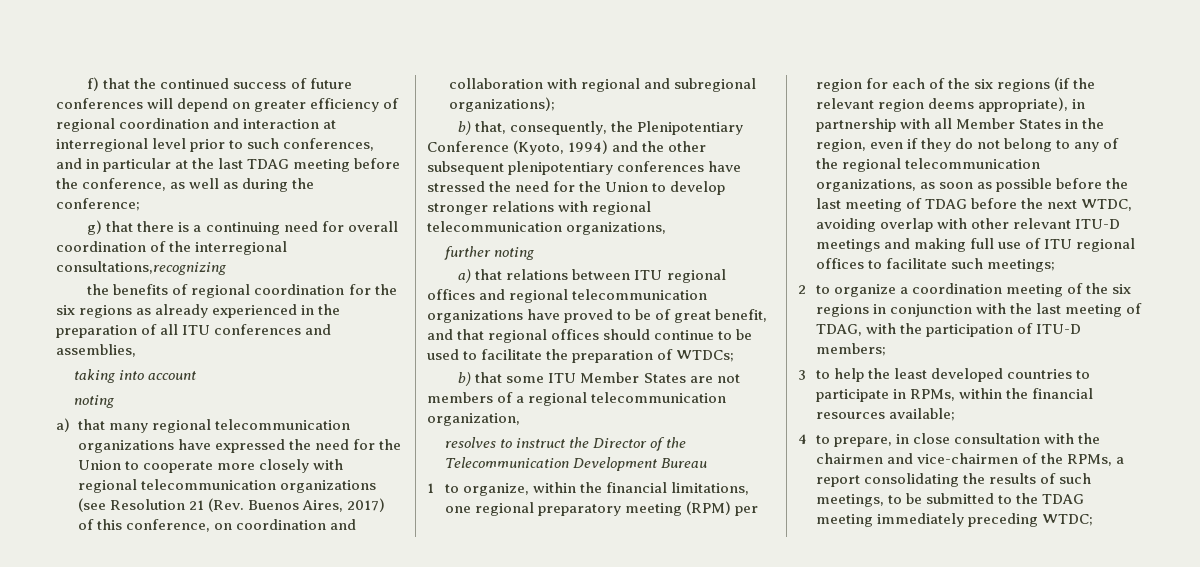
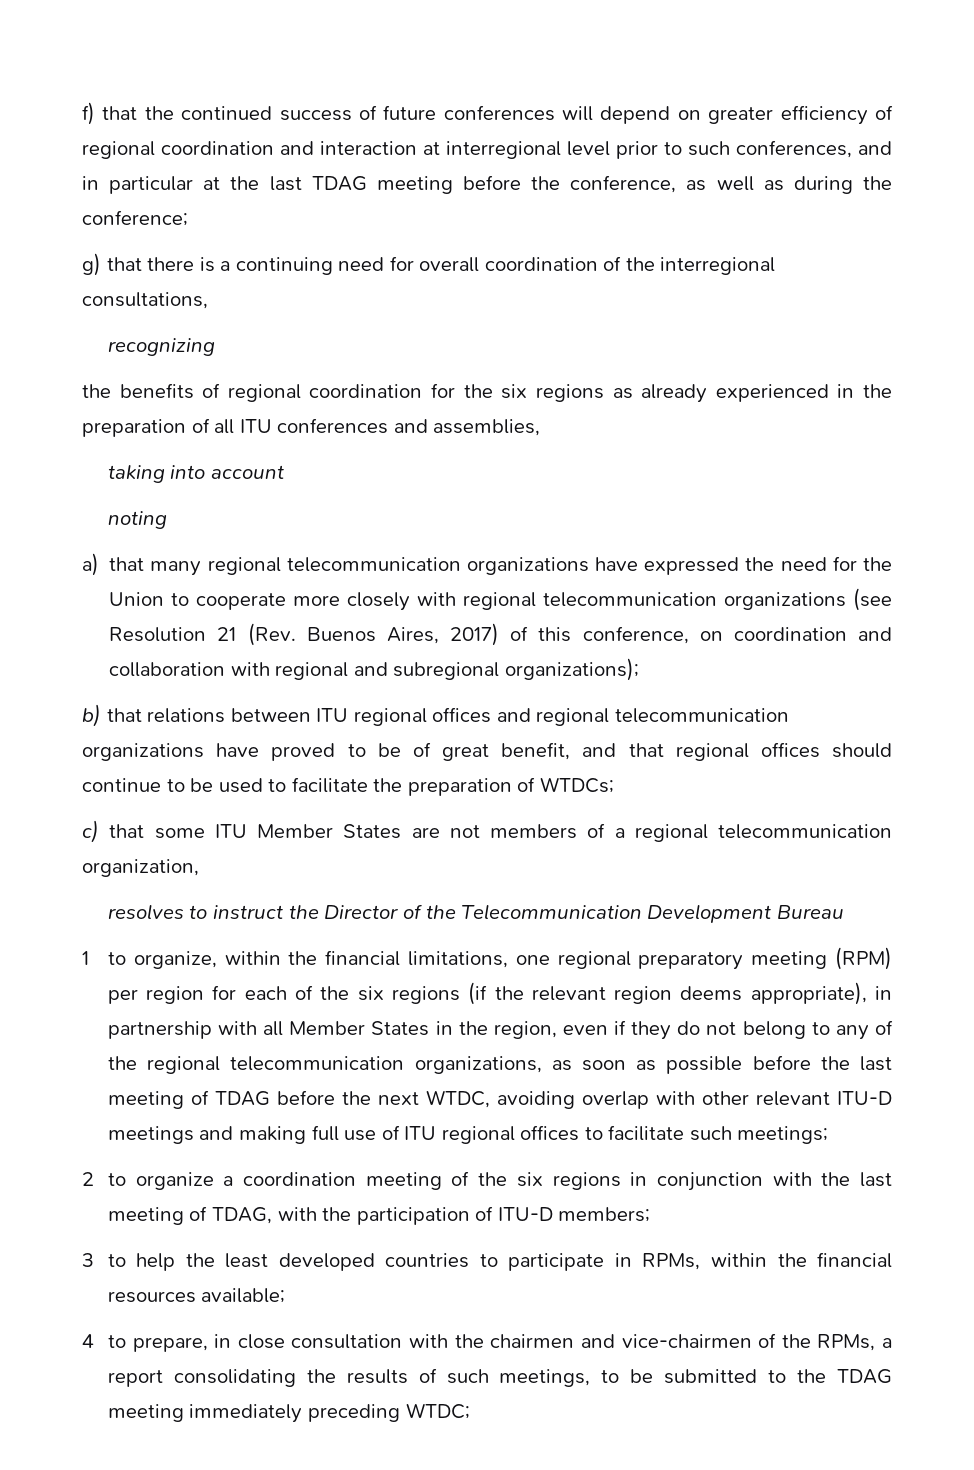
- g) that there is a continuing need for overall coordination of the interregional consultations,recognizing
+ g) that there is a continuing need for overall coordination of the interregional consultations,
+ recognizing
- b) that, consequently, the Plenipotentiary Conference (Kyoto, 1994) and the other subsequent plenipotentiary conferences have stressed the need for the Union to develop stronger relations with regional telecommunication organizations,
- further noting
- a) that relations between ITU regional offices and regional telecommunication organizations have proved to be of great benefit, and that regional offices should continue to be used to facilitate the preparation of WTDCs;
+ b) that relations between ITU regional offices and regional telecommunication organizations have proved to be of great benefit, and that regional offices should continue to be used to facilitate the preparation of WTDCs;
- b) that some ITU Member States are not members of a regional telecommunication organization,
+ c) that some ITU Member States are not members of a regional telecommunication organization,

